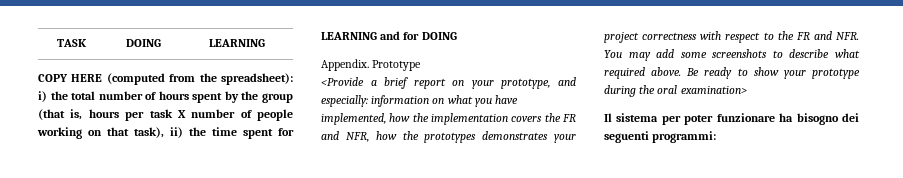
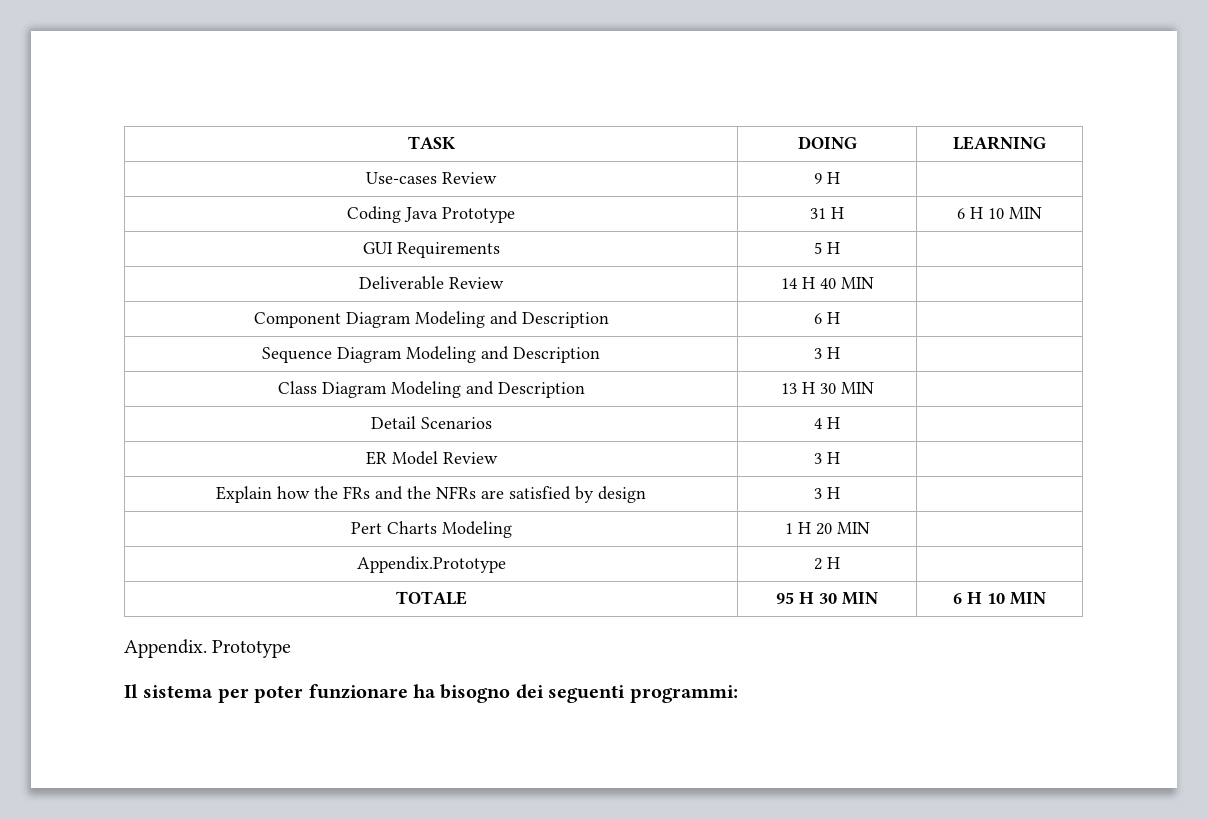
- COPY HERE (computed from the spreadsheet): i) the total number of hours spent by the group (that is, hours per task X number of people working on that task), ii) the time spent for LEARNING and for DOING
+ Use-cases Review | 9 H |
+ Coding Java Prototype | 31 H | 6 H 10 MIN
+ GUI Requirements | 5 H |
+ Deliverable Review | 14 H 40 MIN |
+ Component Diagram Modeling and Description | 6 H |
+ Sequence Diagram Modeling and Description | 3 H |
+ Class Diagram Modeling and Description | 13 H 30 MIN |
+ Detail Scenarios | 4 H |
+ ER Model Review | 3 H |
+ Explain how the FRs and the NFRs are satisfied by design | 3 H |
+ Pert Charts Modeling | 1 H 20 MIN |
+ Appendix.Prototype | 2 H |
+ TOTALE | 95 H 30 MIN | 6 H 10 MIN
  Appendix. Prototype
- <Provide a brief report on your prototype, and especially: information on what you have implemented, how the implementation covers the FR and NFR, how the prototypes demonstrates your project correctness with respect to the FR and NFR. You may add some screenshots to describe what required above. Be ready to show your prototype during the oral examination>

